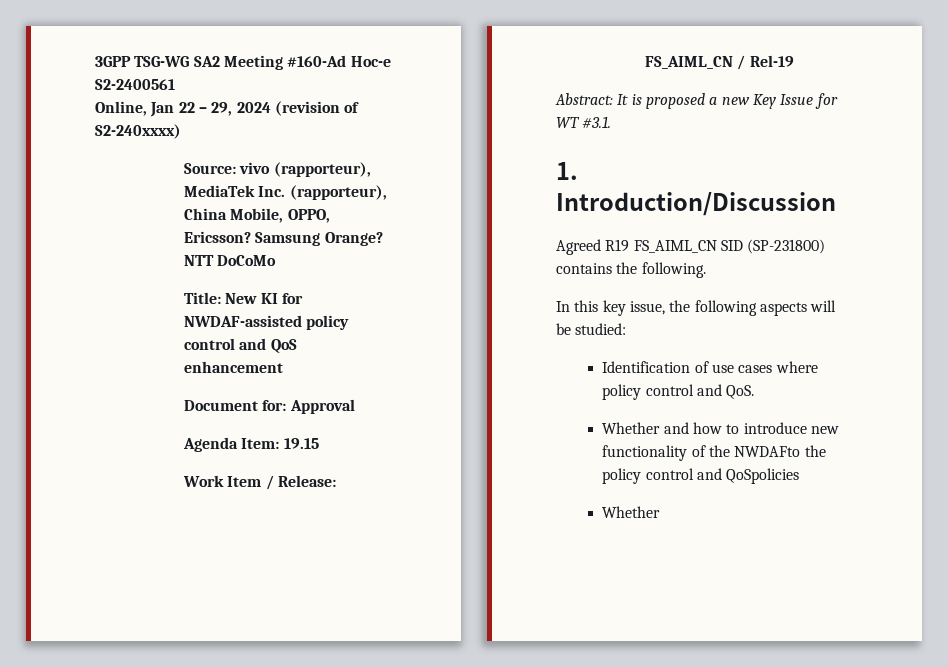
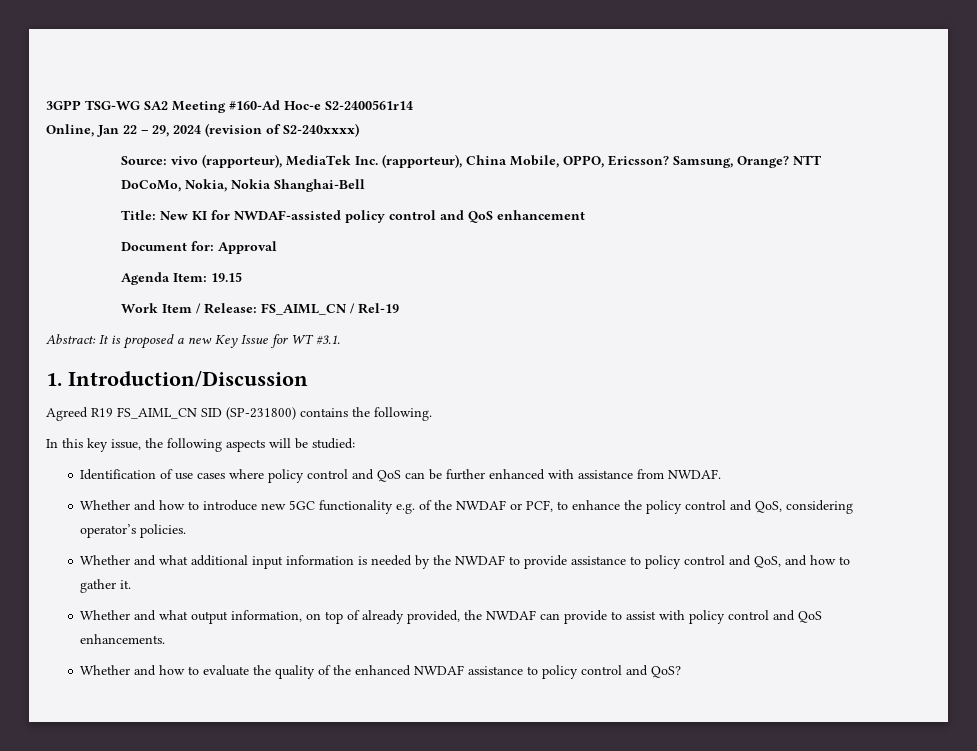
- 3GPP TSG-WG SA2 Meeting #160-Ad Hoc-e S2-2400561
+ 3GPP TSG-WG SA2 Meeting #160-Ad Hoc-e S2-2400561r14
- Samsung Orange?
+ Samsung, Orange?
- NTT DoCoMo
+ NTT DoCoMo, Nokia, Nokia Shanghai-Bell
- Identification of use cases where policy control and QoS.
+ Identification of use cases where policy control and QoS can be further enhanced with assistance from NWDAF.
- Whether and how to introduce new functionality of the NWDAFto the policy control and QoSpolicies
- Whether
+ Whether and how to introduce new 5GC functionality e.g. of the NWDAF or PCF, to enhance the policy control and QoS, considering operator’s policies.
+ Whether and what additional input information is needed by the NWDAF to provide assistance to policy control and QoS, and how to gather it.
+ Whether and what output information, on top of already provided, the NWDAF can provide to assist with policy control and QoS enhancements.
+ Whether and how to evaluate the quality of the enhanced NWDAF assistance to policy control and QoS?

